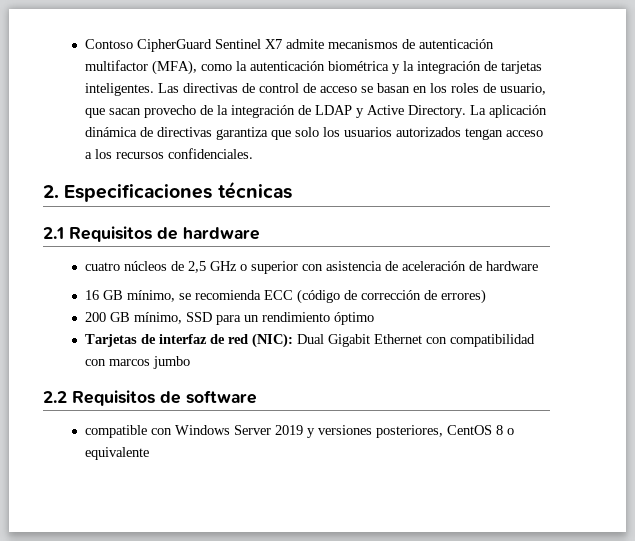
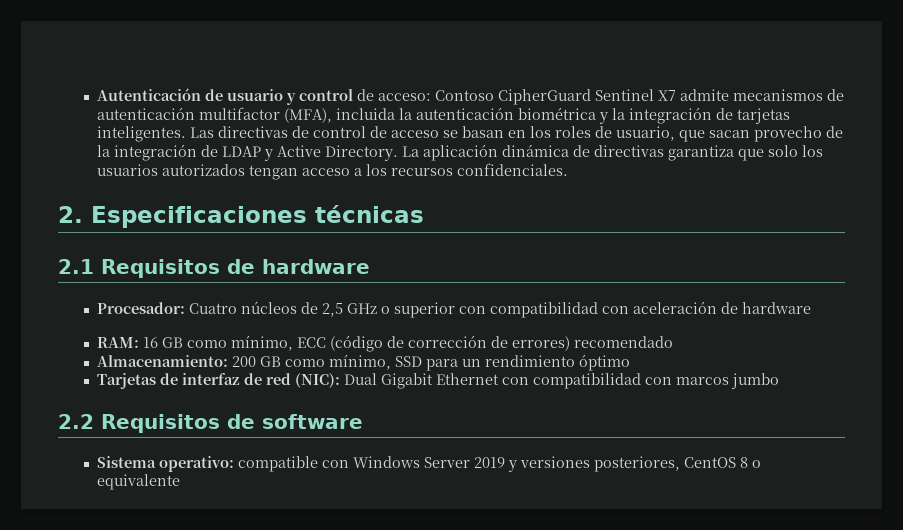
- Contoso CipherGuard Sentinel X7 admite mecanismos de autenticación multifactor (MFA), como la autenticación biométrica y la integración de tarjetas inteligentes.
+ Autenticación de usuario y control de acceso: Contoso CipherGuard Sentinel X7 admite mecanismos de autenticación multifactor (MFA), incluida la autenticación biométrica y la integración de tarjetas inteligentes.
- cuatro núcleos de 2,5 GHz o superior con asistencia de aceleración de hardware
+ Procesador: Cuatro núcleos de 2,5 GHz o superior con compatibilidad con aceleración de hardware
- 16 GB mínimo, se recomienda ECC (código de corrección de errores)
- 200 GB mínimo, SSD para un rendimiento óptimo
+ RAM: 16 GB como mínimo, ECC (código de corrección de errores) recomendado
+ Almacenamiento: 200 GB como mínimo, SSD para un rendimiento óptimo
- compatible con Windows Server 2019 y versiones posteriores, CentOS 8 o equivalente
+ Sistema operativo: compatible con Windows Server 2019 y versiones posteriores, CentOS 8 o equivalente

